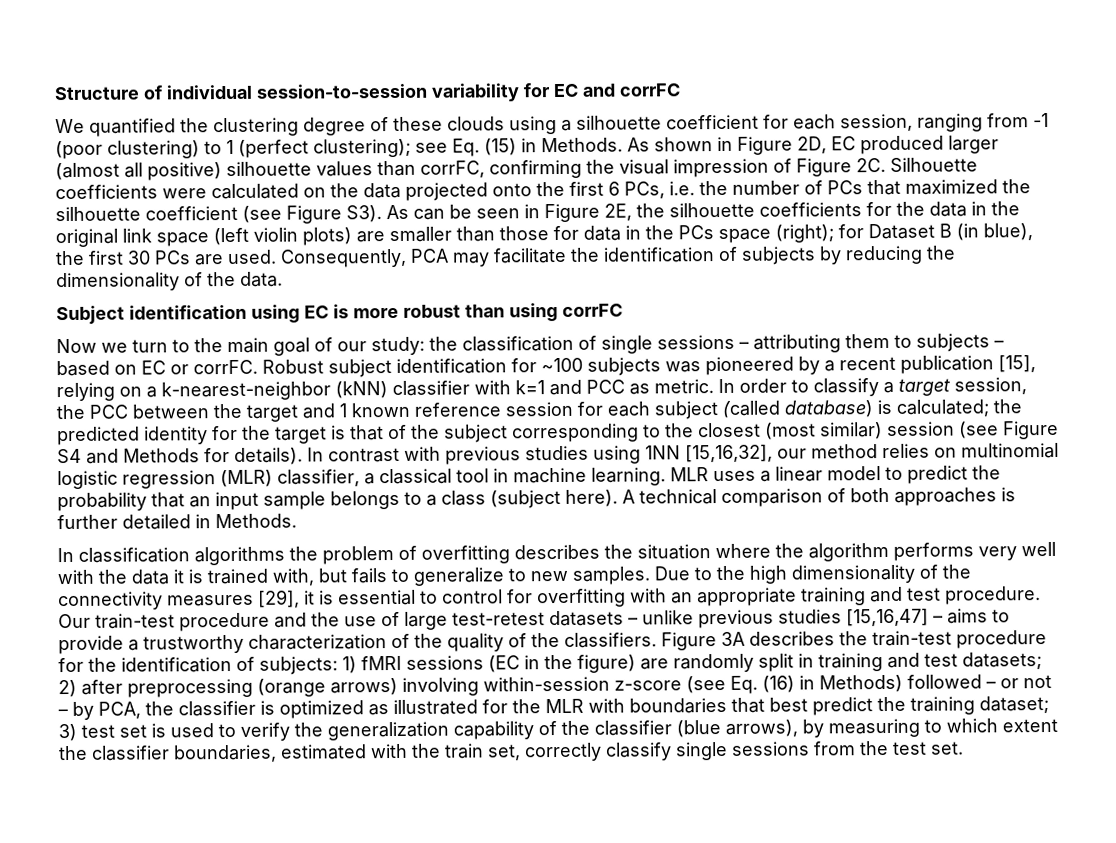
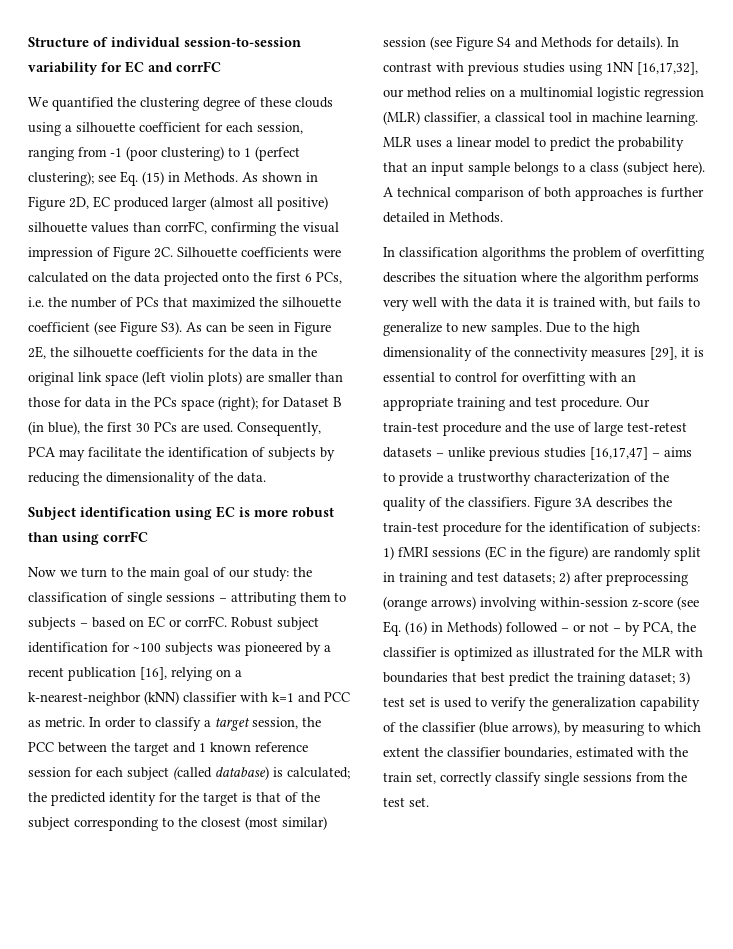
- Robust subject identification for ~100 subjects was pioneered by a recent publication [15], relying on a k-nearest-neighbor (kNN) classifier with k=1 and PCC as metric.
+ Robust subject identification for ~100 subjects was pioneered by a recent publication [16], relying on a k-nearest-neighbor (kNN) classifier with k=1 and PCC as metric.
- In contrast with previous studies using 1NN [15,16,32], our method relies on multinomial logistic regression (MLR) classifier, a classical tool in machine learning.
+ In contrast with previous studies using 1NN [16,17,32], our method relies on a multinomial logistic regression (MLR) classifier, a classical tool in machine learning.
- Our train-test procedure and the use of large test-retest datasets – unlike previous studies [15,16,47] – aims to provide a trustworthy characterization of the quality of the classifiers.
+ Our train-test procedure and the use of large test-retest datasets – unlike previous studies [16,17,47] – aims to provide a trustworthy characterization of the quality of the classifiers.

